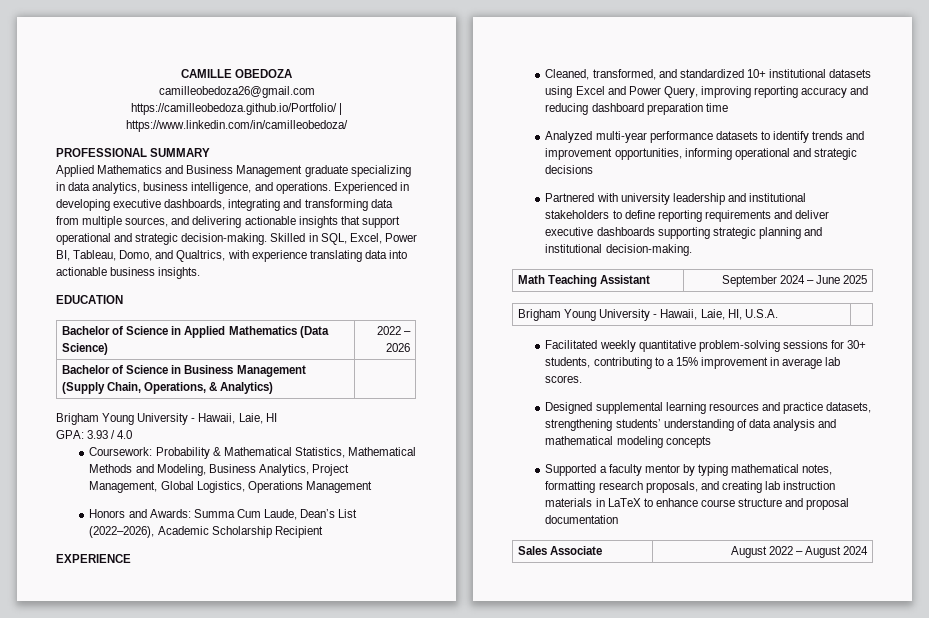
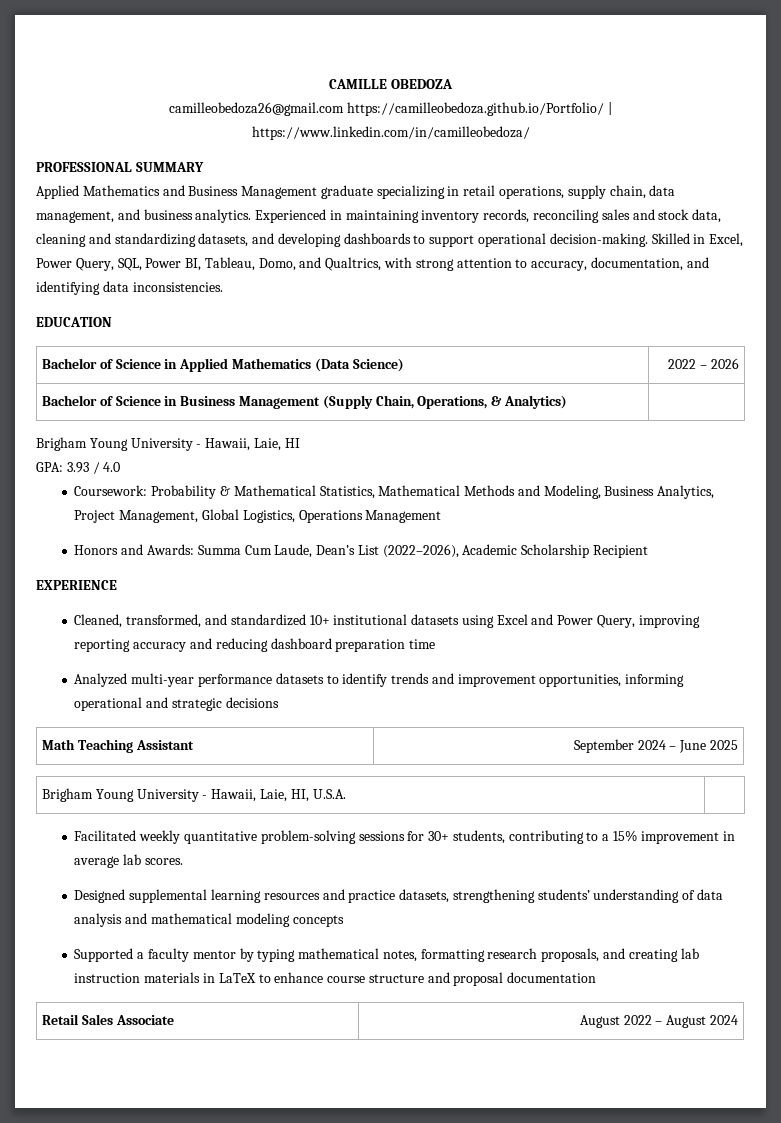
- Applied Mathematics and Business Management graduate specializing in data analytics, business intelligence, and operations. Experienced in developing executive dashboards, integrating and transforming data from multiple sources, and delivering actionable insights that support operational and strategic decision-making. Skilled in SQL, Excel, Power BI, Tableau, Domo, and Qualtrics, with experience translating data into actionable business insights.
+ Applied Mathematics and Business Management graduate specializing in retail operations, supply chain, data management, and business analytics. Experienced in maintaining inventory records, reconciling sales and stock data, cleaning and standardizing datasets, and developing dashboards to support operational decision-making. Skilled in Excel, Power Query, SQL, Power BI, Tableau, Domo, and Qualtrics, with strong attention to accuracy, documentation, and identifying data inconsistencies.
- Partnered with university leadership and institutional stakeholders to define reporting requirements and deliver executive dashboards supporting strategic planning and institutional decision-making.
- Sales Associate | August 2022 – August 2024
+ Retail Sales Associate | August 2022 – August 2024

